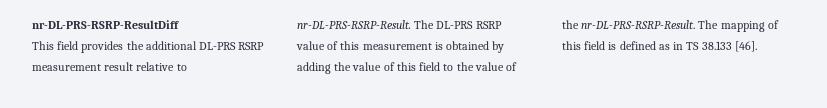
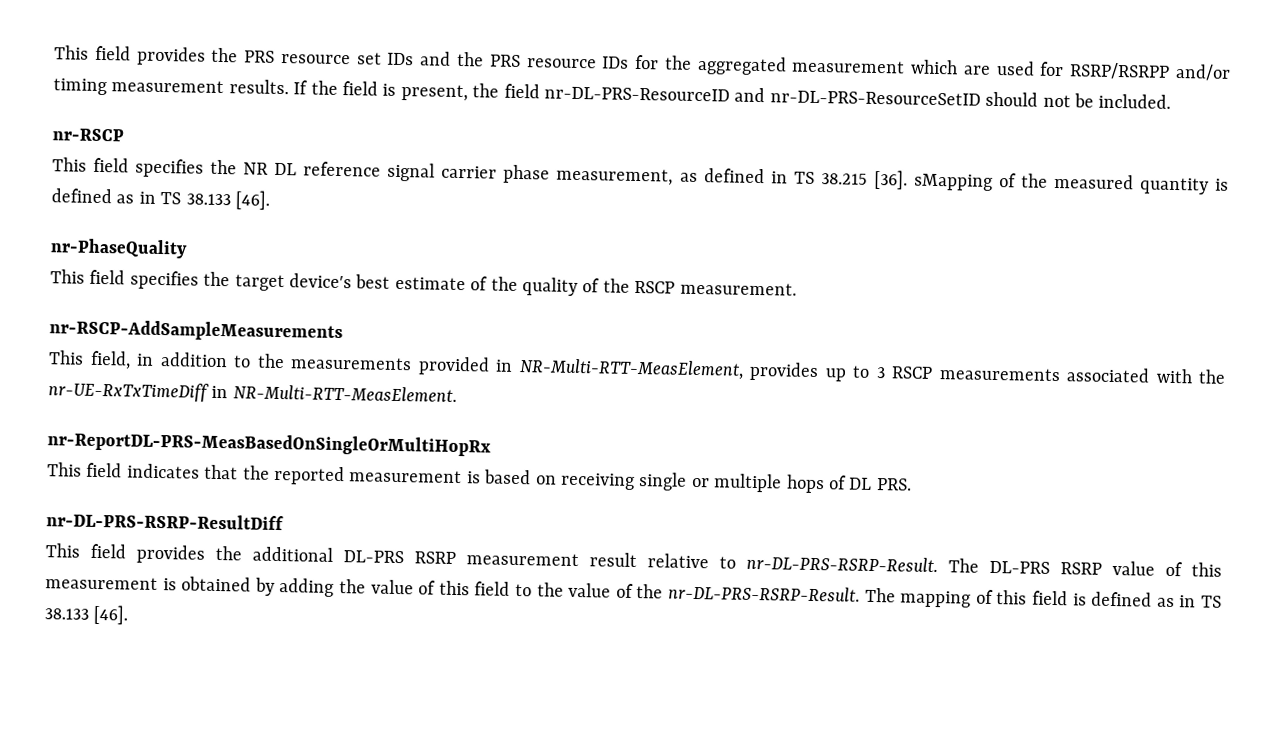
+ This field provides the PRS resource set IDs and the PRS resource IDs for the aggregated measurement which are used for RSRP/RSRPP and/or timing measurement results. If the field is present, the field nr-DL-PRS-ResourceID and nr-DL-PRS-ResourceSetID should not be included.
+ nr-RSCP
+ This field specifies the NR DL reference signal carrier phase measurement, as defined in TS 38.215 [36]. sMapping of the measured quantity is defined as in TS 38.133 [46].
+ nr-PhaseQuality
+ This field specifies the target device′s best estimate of the quality of the RSCP measurement.
+ nr-RSCP-AddSampleMeasurements
+ This field, in addition to the measurements provided in NR-Multi-RTT-MeasElement, provides up to 3 RSCP measurements associated with the nr-UE-RxTxTimeDiff in NR-Multi-RTT-MeasElement.
+ nr-ReportDL-PRS-MeasBasedOnSingleOrMultiHopRx
+ This field indicates that the reported measurement is based on receiving single or multiple hops of DL PRS.

